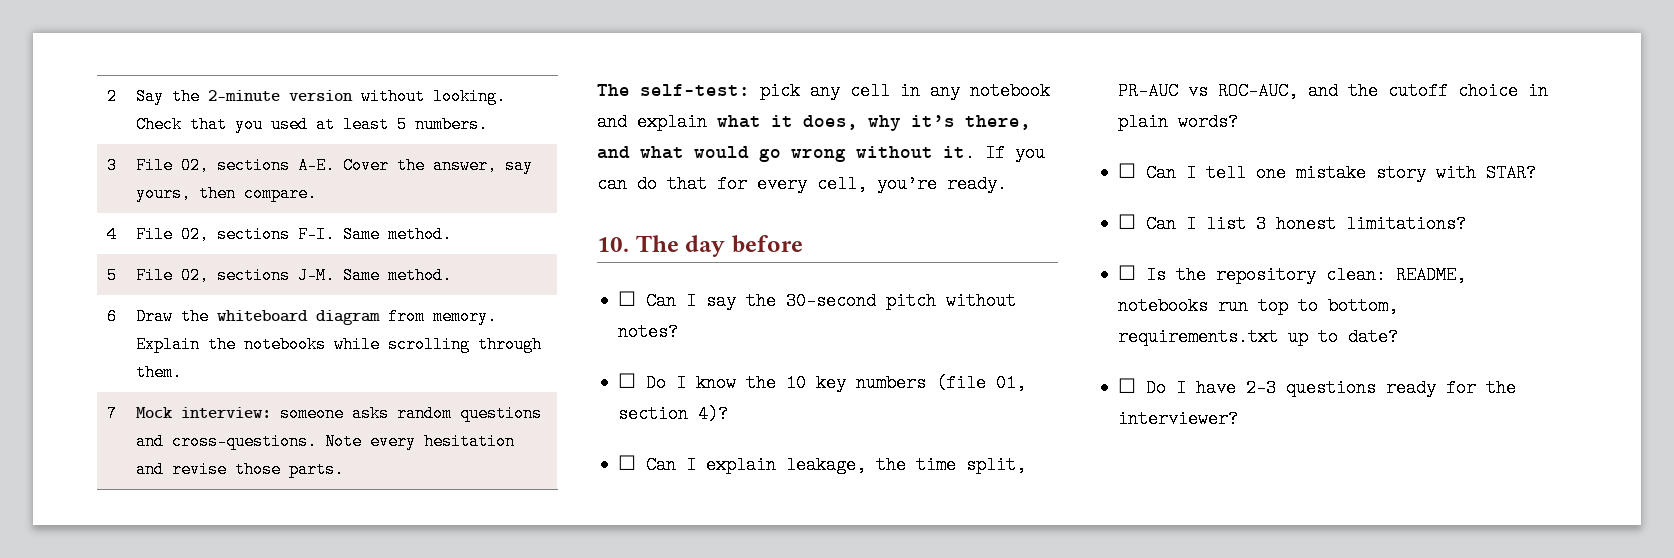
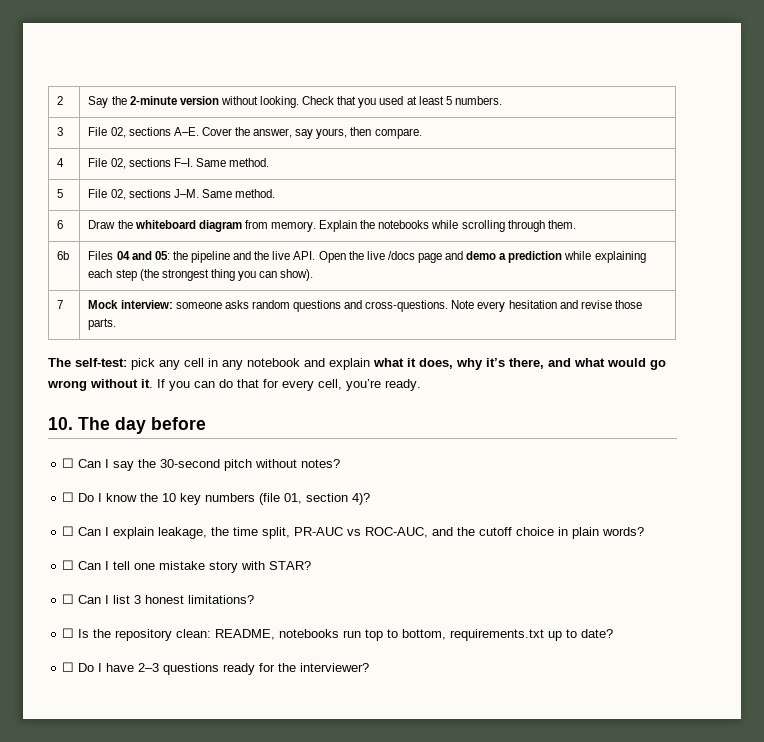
+ 6b | Files 04 and 05: the pipeline and the live API. Open the live /docs page and demo a prediction while explaining each step (the strongest thing you can show).

